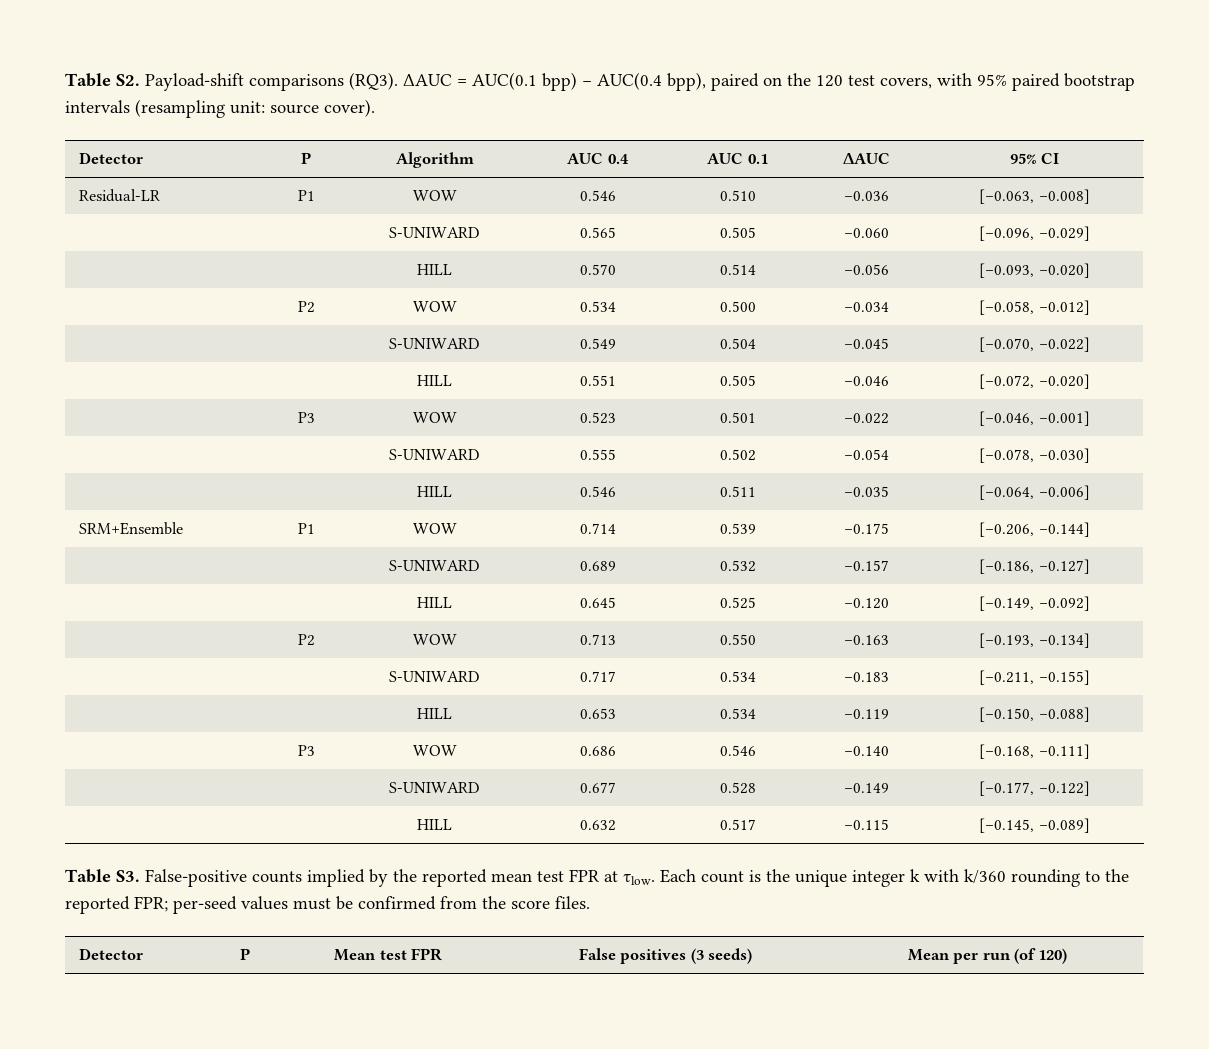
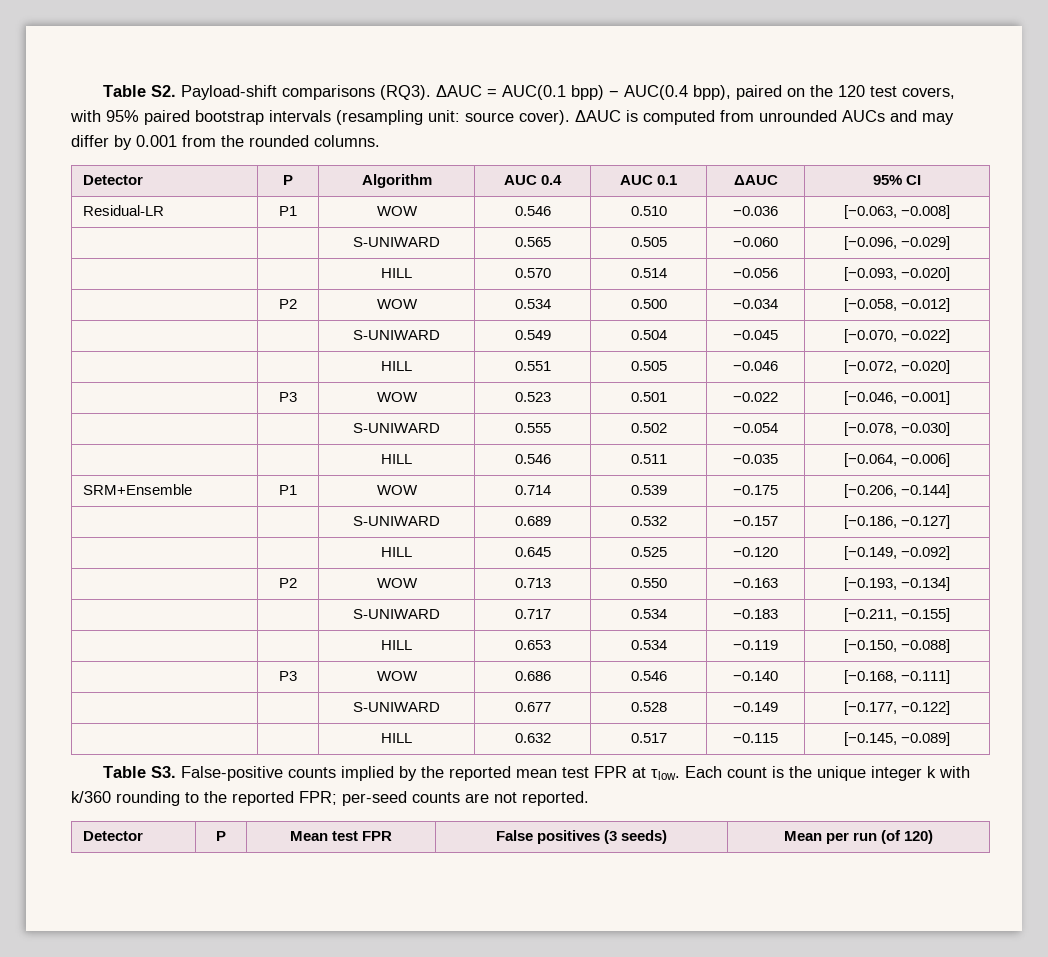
+ ΔAUC is computed from unrounded AUCs and may differ by 0.001 from the rounded columns.
- Each count is the unique integer k with k/360 rounding to the reported FPR; per-seed values must be confirmed from the score files.
+ Each count is the unique integer k with k/360 rounding to the reported FPR; per-seed counts are not reported.

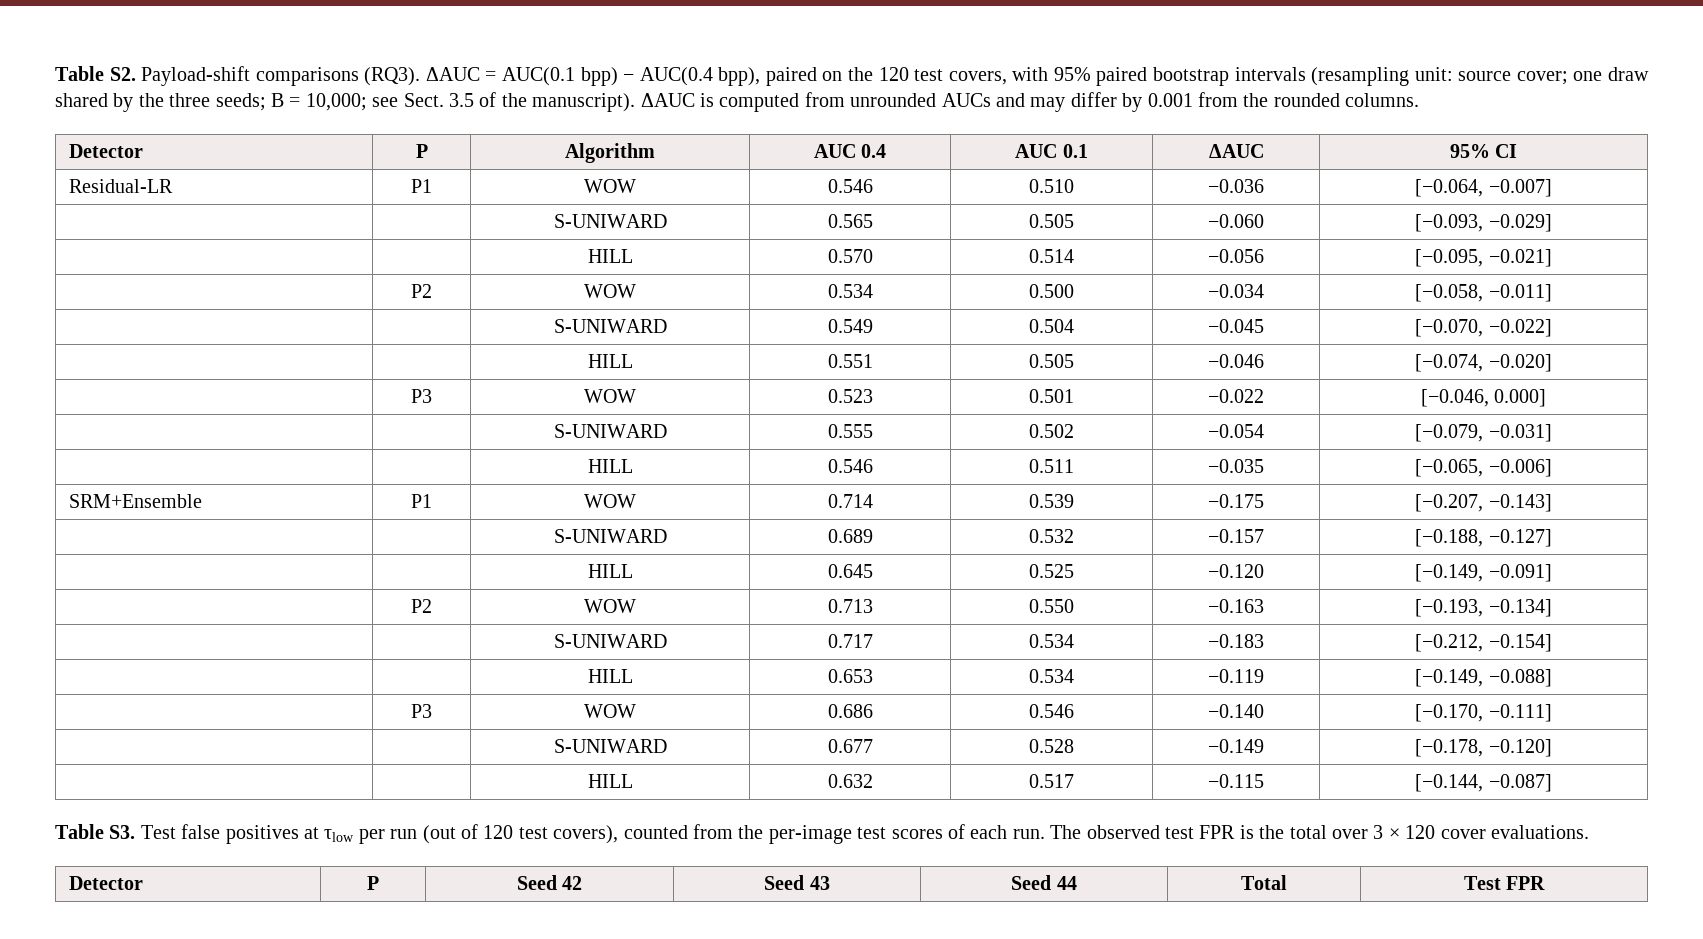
- ΔAUC = AUC(0.1 bpp) − AUC(0.4 bpp), paired on the 120 test covers, with 95% paired bootstrap intervals (resampling unit: source cover).
+ ΔAUC = AUC(0.1 bpp) − AUC(0.4 bpp), paired on the 120 test covers, with 95% paired bootstrap intervals (resampling unit: source cover; one draw shared by the three seeds; B = 10,000; see Sect. 3.5 of the manuscript).
- Residual-LR | P1 | WOW | 0.546 | 0.510 | −0.036 | [−0.063, −0.008]
+ Residual-LR | P1 | WOW | 0.546 | 0.510 | −0.036 | [−0.064, −0.007]
- | | S-UNIWARD | 0.565 | 0.505 | −0.060 | [−0.096, −0.029]
+ | | S-UNIWARD | 0.565 | 0.505 | −0.060 | [−0.093, −0.029]
- | | HILL | 0.570 | 0.514 | −0.056 | [−0.093, −0.020]
+ | | HILL | 0.570 | 0.514 | −0.056 | [−0.095, −0.021]
- | P2 | WOW | 0.534 | 0.500 | −0.034 | [−0.058, −0.012]
+ | P2 | WOW | 0.534 | 0.500 | −0.034 | [−0.058, −0.011]
- | | HILL | 0.551 | 0.505 | −0.046 | [−0.072, −0.020]
+ | | HILL | 0.551 | 0.505 | −0.046 | [−0.074, −0.020]
- | P3 | WOW | 0.523 | 0.501 | −0.022 | [−0.046, −0.001]
+ | P3 | WOW | 0.523 | 0.501 | −0.022 | [−0.046, 0.000]
- | | S-UNIWARD | 0.555 | 0.502 | −0.054 | [−0.078, −0.030]
+ | | S-UNIWARD | 0.555 | 0.502 | −0.054 | [−0.079, −0.031]
- | | HILL | 0.546 | 0.511 | −0.035 | [−0.064, −0.006]
+ | | HILL | 0.546 | 0.511 | −0.035 | [−0.065, −0.006]
- SRM+Ensemble | P1 | WOW | 0.714 | 0.539 | −0.175 | [−0.206, −0.144]
+ SRM+Ensemble | P1 | WOW | 0.714 | 0.539 | −0.175 | [−0.207, −0.143]
- | | S-UNIWARD | 0.689 | 0.532 | −0.157 | [−0.186, −0.127]
+ | | S-UNIWARD | 0.689 | 0.532 | −0.157 | [−0.188, −0.127]
- | | HILL | 0.645 | 0.525 | −0.120 | [−0.149, −0.092]
+ | | HILL | 0.645 | 0.525 | −0.120 | [−0.149, −0.091]
- | | S-UNIWARD | 0.717 | 0.534 | −0.183 | [−0.211, −0.155]
+ | | S-UNIWARD | 0.717 | 0.534 | −0.183 | [−0.212, −0.154]
- | | HILL | 0.653 | 0.534 | −0.119 | [−0.150, −0.088]
+ | | HILL | 0.653 | 0.534 | −0.119 | [−0.149, −0.088]
- | P3 | WOW | 0.686 | 0.546 | −0.140 | [−0.168, −0.111]
+ | P3 | WOW | 0.686 | 0.546 | −0.140 | [−0.170, −0.111]
- | | S-UNIWARD | 0.677 | 0.528 | −0.149 | [−0.177, −0.122]
+ | | S-UNIWARD | 0.677 | 0.528 | −0.149 | [−0.178, −0.120]
- | | HILL | 0.632 | 0.517 | −0.115 | [−0.145, −0.089]
+ | | HILL | 0.632 | 0.517 | −0.115 | [−0.144, −0.087]
- Table S3. False-positive counts implied by the reported mean test FPR at τlow. Each count is the unique integer k with k/360 rounding to the reported FPR; per-seed counts are not reported.
- Detector | P | Mean test FPR | False positives (3 seeds) | Mean per run (of 120)
+ Table S3. Test false positives at τlow per run (out of 120 test covers), counted from the per-image test scores of each run. The observed test FPR is the total over 3 × 120 cover evaluations.
+ Detector | P | Seed 42 | Seed 43 | Seed 44 | Total | Test FPR

